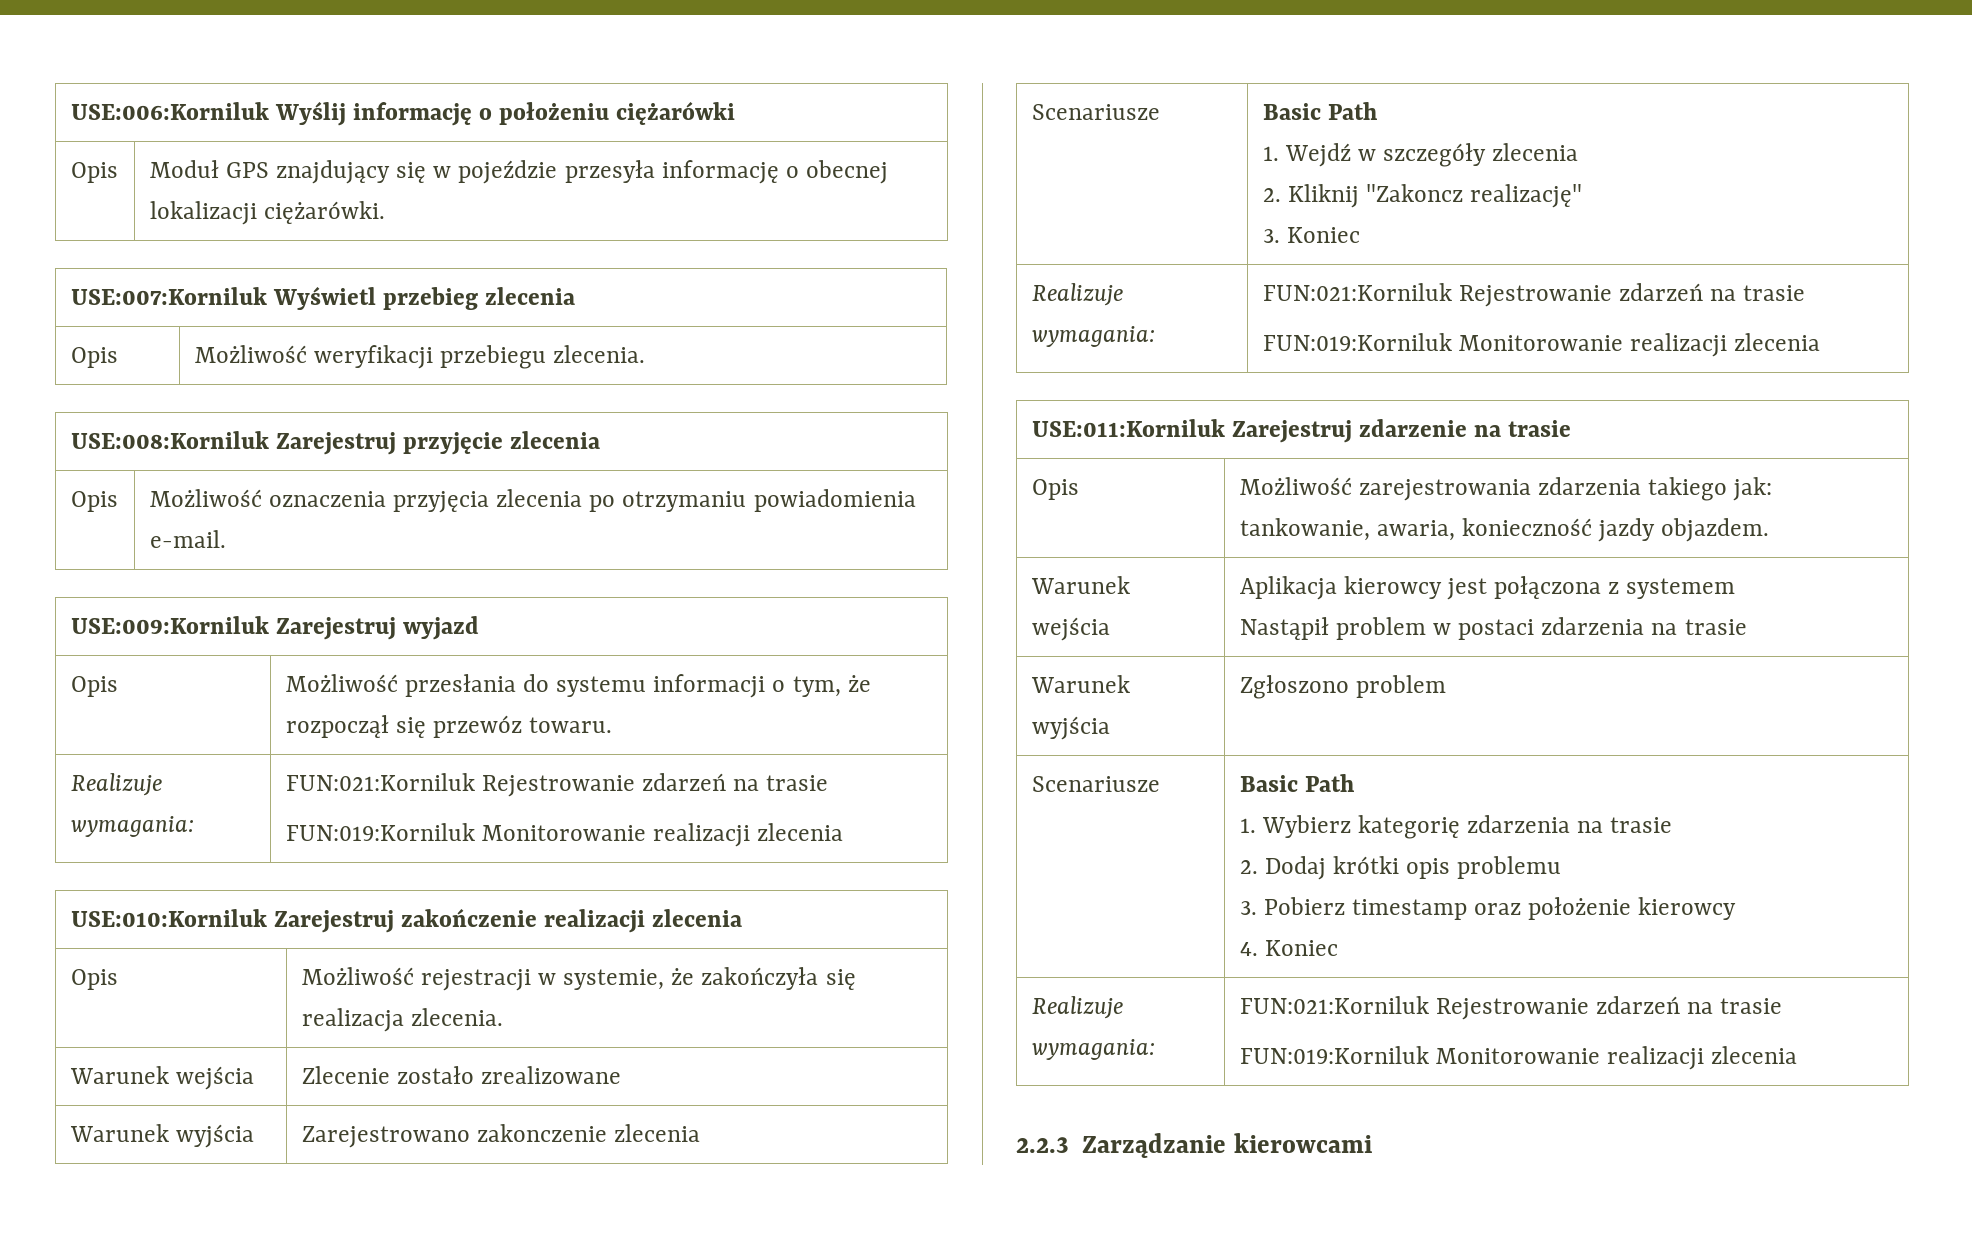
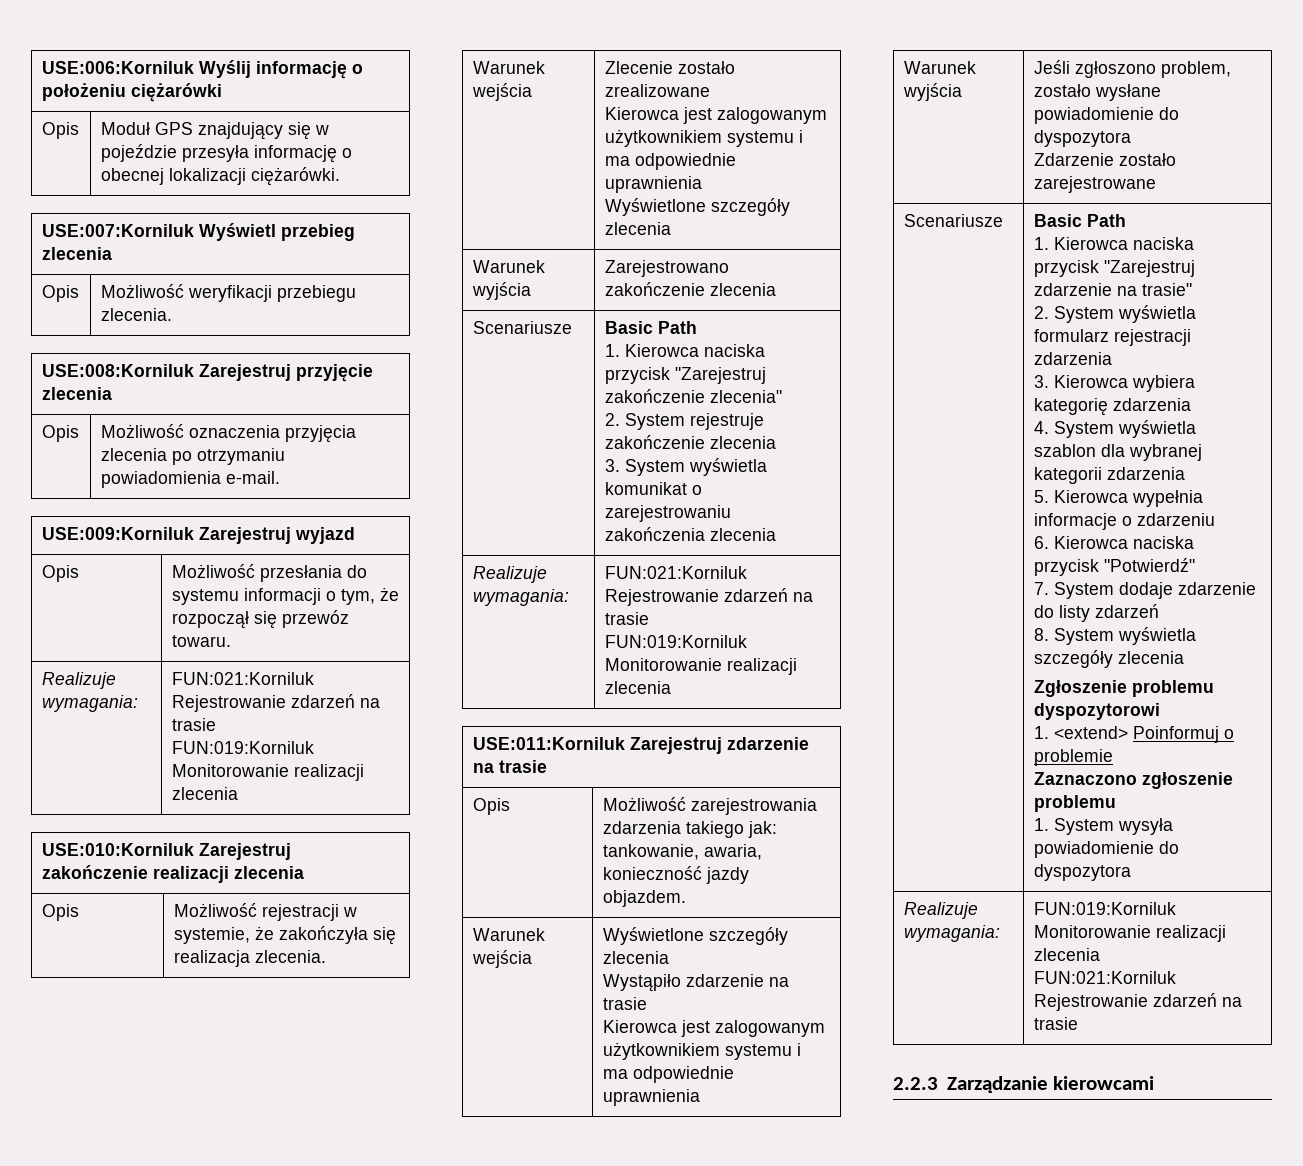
  Warunek wejścia | Zlecenie zostało zrealizowane
+ Kierowca jest zalogowanym użytkownikiem systemu i ma odpowiednie uprawnienia
+ Wyświetlone szczegóły zlecenia
- Warunek wyjścia | Zarejestrowano zakonczenie zlecenia
+ Warunek wyjścia | Zarejestrowano zakończenie zlecenia
  Scenariusze | Basic Path
- 1. Wejdź w szczegóły zlecenia
- 2. Kliknij "Zakoncz realizację"
- 3. Koniec
+ 1. Kierowca naciska przycisk "Zarejestruj zakończenie zlecenia"
+ 2. System rejestruje zakończenie zlecenia
+ 3. System wyświetla komunikat o zarejestrowaniu zakończenia zlecenia
- Warunek wejścia | Aplikacja kierowcy jest połączona z systemem
- Nastąpił problem w postaci zdarzenia na trasie
- Warunek wyjścia | Zgłoszono problem
+ Warunek wejścia | Wyświetlone szczegóły zlecenia
+ Wystąpiło zdarzenie na trasie
+ Kierowca jest zalogowanym użytkownikiem systemu i ma odpowiednie uprawnienia
+ Warunek wyjścia | Jeśli zgłoszono problem, zostało wysłane powiadomienie do dyspozytora
+ Zdarzenie zostało zarejestrowane
  Scenariusze | Basic Path
- 1. Wybierz kategorię zdarzenia na trasie
- 2. Dodaj krótki opis problemu
- 3. Pobierz timestamp oraz położenie kierowcy
- 4. Koniec
- Realizuje wymagania: | FUN:021:Korniluk Rejestrowanie zdarzeń na trasie
- FUN:019:Korniluk Monitorowanie realizacji zlecenia
+ 1. Kierowca naciska przycisk "Zarejestruj zdarzenie na trasie"
+ 2. System wyświetla formularz rejestracji zdarzenia
+ 3. Kierowca wybiera kategorię zdarzenia
+ 4. System wyświetla szablon dla wybranej kategorii zdarzenia
+ 5. Kierowca wypełnia informacje o zdarzeniu
+ 6. Kierowca naciska przycisk "Potwierdź"
+ 7. System dodaje zdarzenie do listy zdarzeń
+ 8. System wyświetla szczegóły zlecenia
+ Zgłoszenie problemu dyspozytorowi
+ 1. <extend> Poinformuj o problemie
+ Zaznaczono zgłoszenie problemu
+ 1. System wysyła powiadomienie do dyspozytora
+ Realizuje wymagania: | FUN:019:Korniluk Monitorowanie realizacji zlecenia
+ FUN:021:Korniluk Rejestrowanie zdarzeń na trasie

